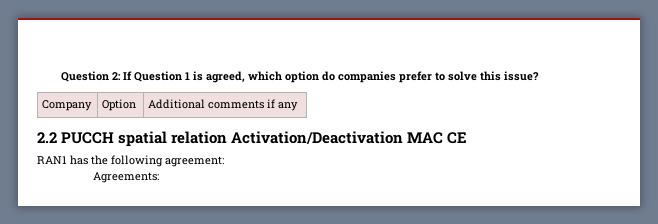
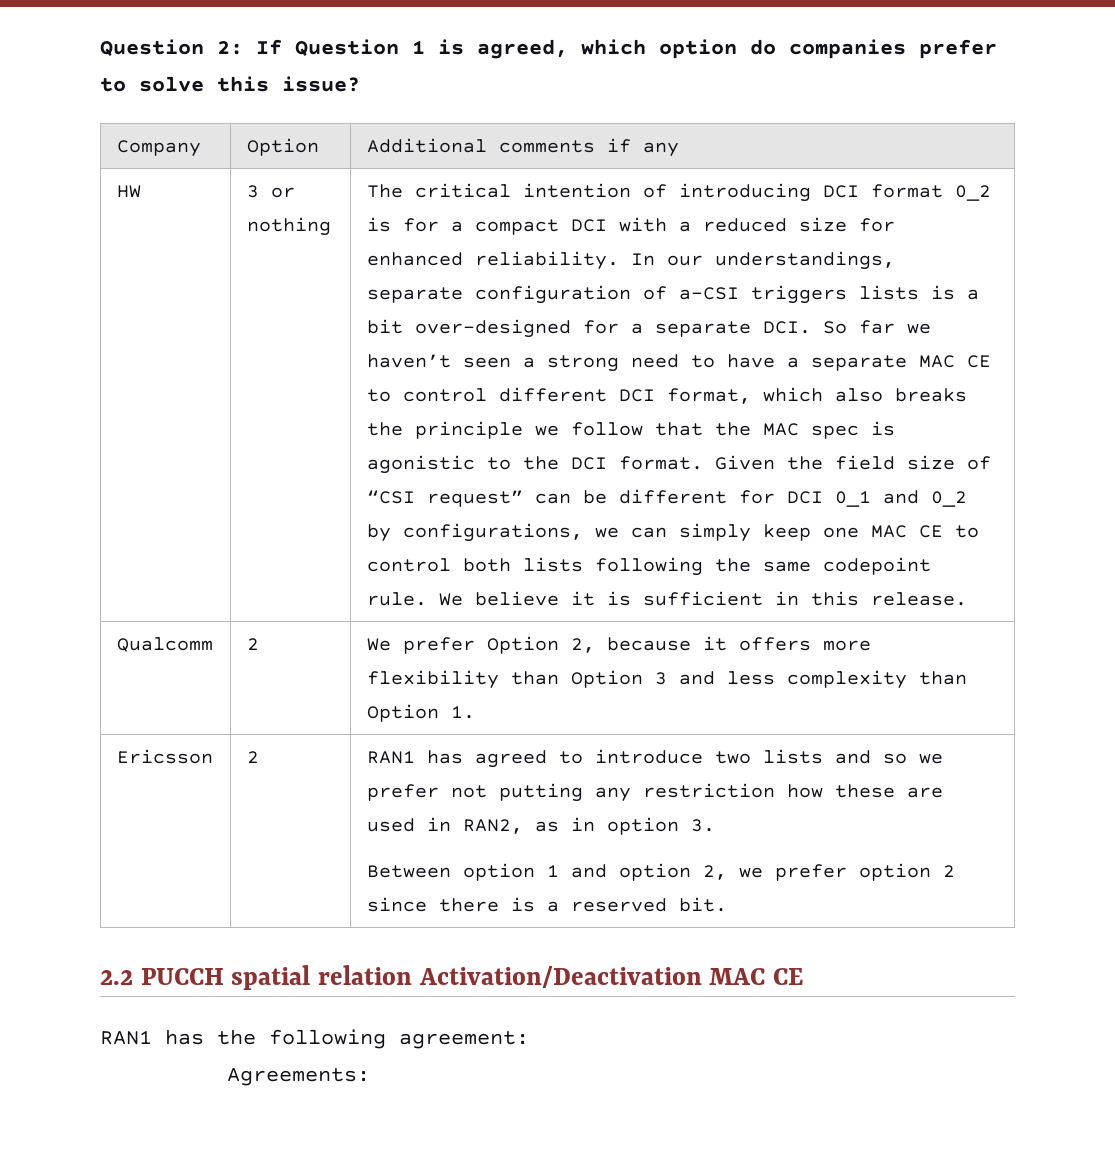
+ HW | 3 or nothing | The critical intention of introducing DCI format 0_2 is for a compact DCI with a reduced size for enhanced reliability. In our understandings, separate configuration of a-CSI triggers lists is a bit over-designed for a separate DCI. So far we haven’t seen a strong need to have a separate MAC CE to control different DCI format, which also breaks the principle we follow that the MAC spec is agonistic to the DCI format. Given the field size of “CSI request” can be different for DCI 0_1 and 0_2 by configurations, we can simply keep one MAC CE to control both lists following the same codepoint rule. We believe it is sufficient in this release.
+ Qualcomm | 2 | We prefer Option 2, because it offers more flexibility than Option 3 and less complexity than Option 1.
+ Ericsson | 2 | RAN1 has agreed to introduce two lists and so we prefer not putting any restriction how these are used in RAN2, as in option 3.
+ Between option 1 and option 2, we prefer option 2 since there is a reserved bit.

